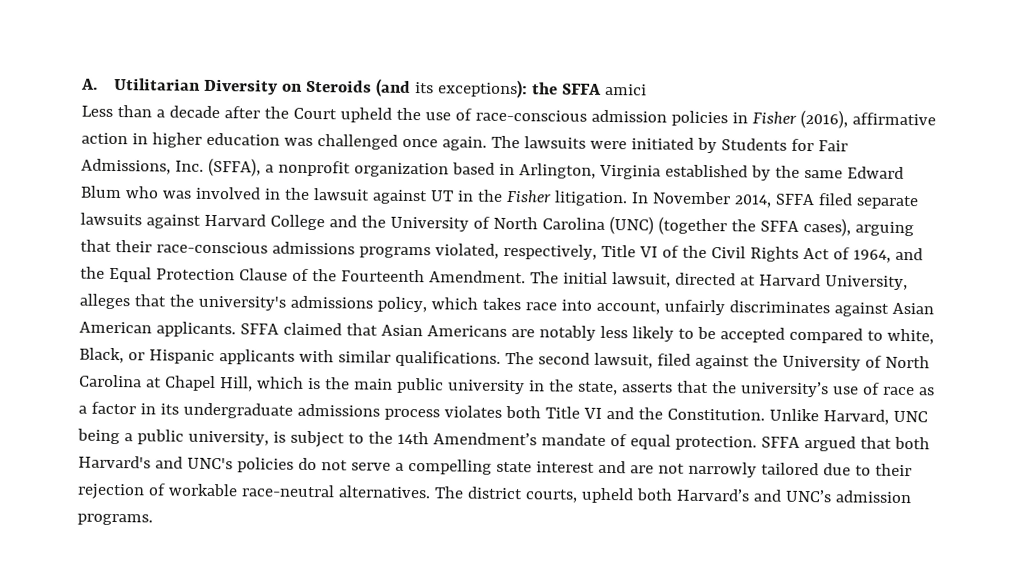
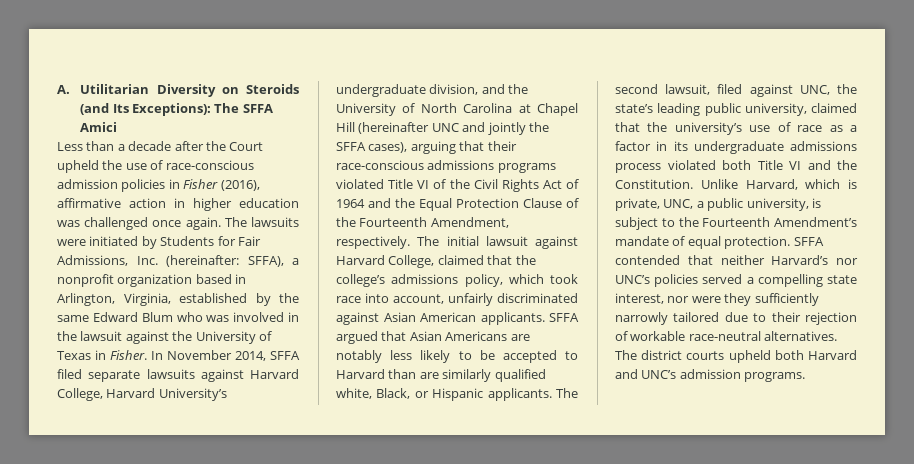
- A. Utilitarian Diversity on Steroids (and its exceptions): the SFFA amici
+ A. Utilitarian Diversity on Steroids (and Its Exceptions): The SFFA Amici
- The lawsuits were initiated by Students for Fair Admissions, Inc. (SFFA), a nonprofit organization based in Arlington, Virginia established by the same Edward Blum who was involved in the lawsuit against UT in the Fisher litigation.
+ The lawsuits were initiated by Students for Fair Admissions, Inc. (hereinafter: SFFA), a nonprofit organization based in Arlington, Virginia, established by the same Edward Blum who was involved in the lawsuit against the University of Texas in Fisher.
- In November 2014, SFFA filed separate lawsuits against Harvard College and the University of North Carolina (UNC) (together the SFFA cases), arguing that their race-conscious admissions programs violated, respectively, Title VI of the Civil Rights Act of 1964, and the Equal Protection Clause of the Fourteenth Amendment. The initial lawsuit, directed at Harvard University, alleges that the university's admissions policy, which takes race into account, unfairly discriminates against Asian American applicants.
+ In November 2014, SFFA filed separate lawsuits against Harvard College, Harvard University’s undergraduate division, and the University of North Carolina at Chapel Hill (hereinafter UNC and jointly the SFFA cases), arguing that their race-conscious admissions programs violated Title VI of the Civil Rights Act of 1964 and the Equal Protection Clause of the Fourteenth Amendment, respectively. The initial lawsuit against Harvard College, claimed that the college’s admissions policy, which took race into account, unfairly discriminated against Asian American applicants.
- SFFA claimed that Asian Americans are notably less likely to be accepted compared to white, Black, or Hispanic applicants with similar qualifications.
+ SFFA argued that Asian Americans are notably less likely to be accepted to Harvard than are similarly qualified white, Black, or Hispanic applicants.
- The second lawsuit, filed against the University of North Carolina at Chapel Hill, which is the main public university in the state, asserts that the university’s use of race as a factor in its undergraduate admissions process violates both Title VI and the Constitution.
+ The second lawsuit, filed against UNC, the state’s leading public university, claimed that the university’s use of race as a factor in its undergraduate admissions process violated both Title VI and the Constitution.
- Unlike Harvard, UNC being a public university, is subject to the 14th Amendment’s mandate of equal protection.
+ Unlike Harvard, which is private, UNC, a public university, is subject to the Fourteenth Amendment’s mandate of equal protection.
- SFFA argued that both Harvard's and UNC's policies do not serve a compelling state interest and are not narrowly tailored due to their rejection of workable race-neutral alternatives.
+ SFFA contended that neither Harvard’s nor UNC’s policies served a compelling state interest, nor were they sufficiently narrowly tailored due to their rejection of workable race-neutral alternatives.
- The district courts, upheld both Harvard’s and UNC’s admission programs.
+ The district courts upheld both Harvard and UNC’s admission programs.

